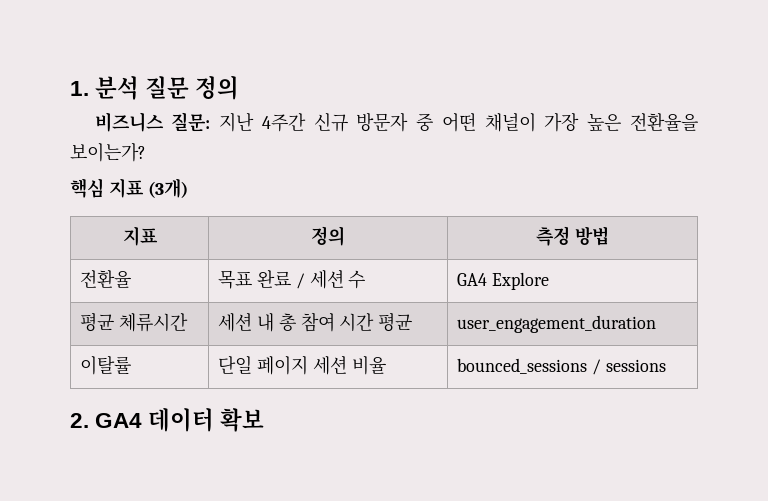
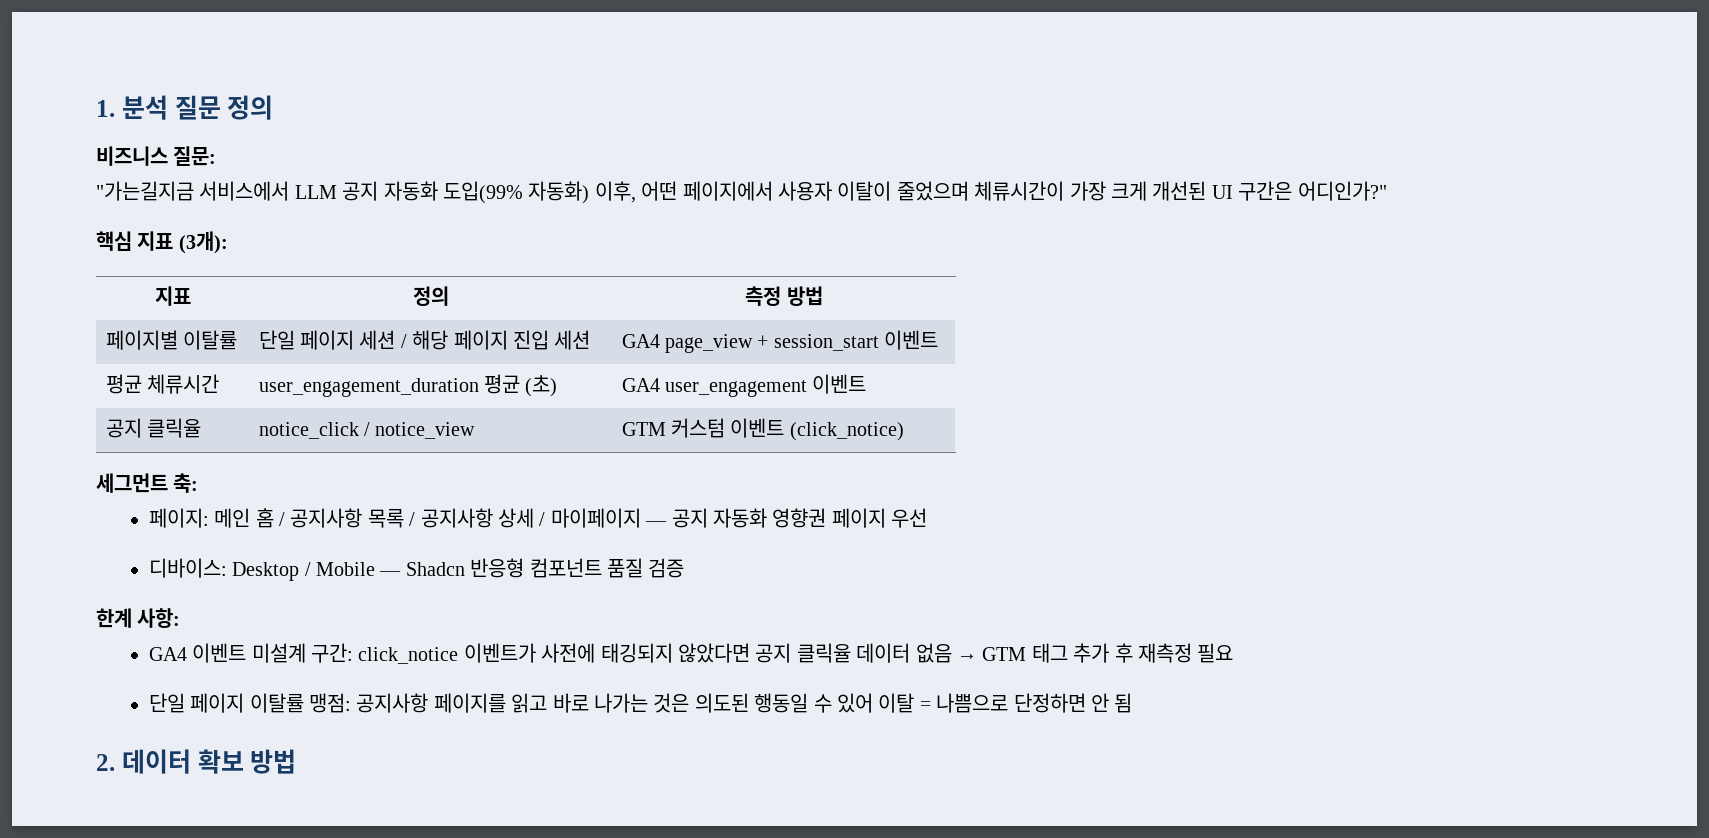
- 비즈니스 질문: 지난 4주간 신규 방문자 중 어떤 채널이 가장 높은 전환율을 보이는가?
+ 비즈니스 질문:
+ "가는길지금 서비스에서 LLM 공지 자동화 도입(99% 자동화) 이후, 어떤 페이지에서 사용자 이탈이 줄었으며 체류시간이 가장 크게 개선된 UI 구간은 어디인가?"
- 핵심 지표 (3개)
+ 핵심 지표 (3개):
- 전환율 | 목표 완료 / 세션 수 | GA4 Explore
- 평균 체류시간 | 세션 내 총 참여 시간 평균 | user_engagement_duration
- 이탈률 | 단일 페이지 세션 비율 | bounced_sessions / sessions
+ 페이지별 이탈률 | 단일 페이지 세션 / 해당 페이지 진입 세션 | GA4 page_view + session_start 이벤트
+ 평균 체류시간 | user_engagement_duration 평균 (초) | GA4 user_engagement 이벤트
+ 공지 클릭율 | notice_click / notice_view | GTM 커스텀 이벤트 (click_notice)
+ 세그먼트 축:
+ 페이지: 메인 홈 / 공지사항 목록 / 공지사항 상세 / 마이페이지 — 공지 자동화 영향권 페이지 우선
+ 디바이스: Desktop / Mobile — Shadcn 반응형 컴포넌트 품질 검증
+ 한계 사항:
+ GA4 이벤트 미설계 구간: click_notice 이벤트가 사전에 태깅되지 않았다면 공지 클릭율 데이터 없음 → GTM 태그 추가 후 재측정 필요
+ 단일 페이지 이탈률 맹점: 공지사항 페이지를 읽고 바로 나가는 것은 의도된 행동일 수 있어 이탈 = 나쁨으로 단정하면 안 됨
- 2. GA4 데이터 확보
+ 2. 데이터 확보 방법

